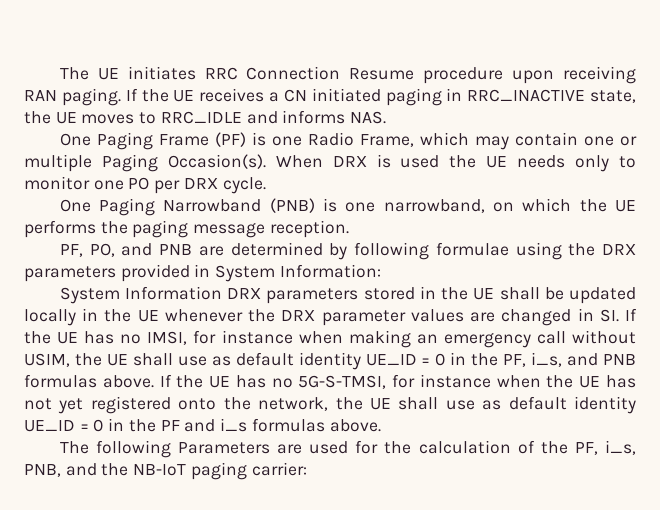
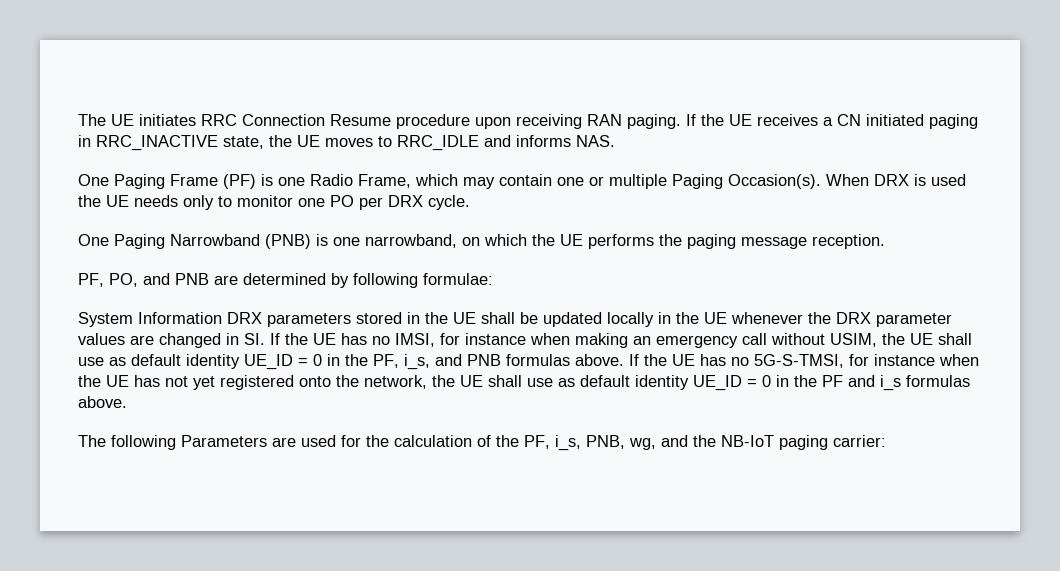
- PF, PO, and PNB are determined by following formulae using the DRX parameters provided in System Information:
+ PF, PO, and PNB are determined by following formulae:
- The following Parameters are used for the calculation of the PF, i_s, PNB, and the NB-IoT paging carrier:
+ The following Parameters are used for the calculation of the PF, i_s, PNB, wg, and the NB-IoT paging carrier:

